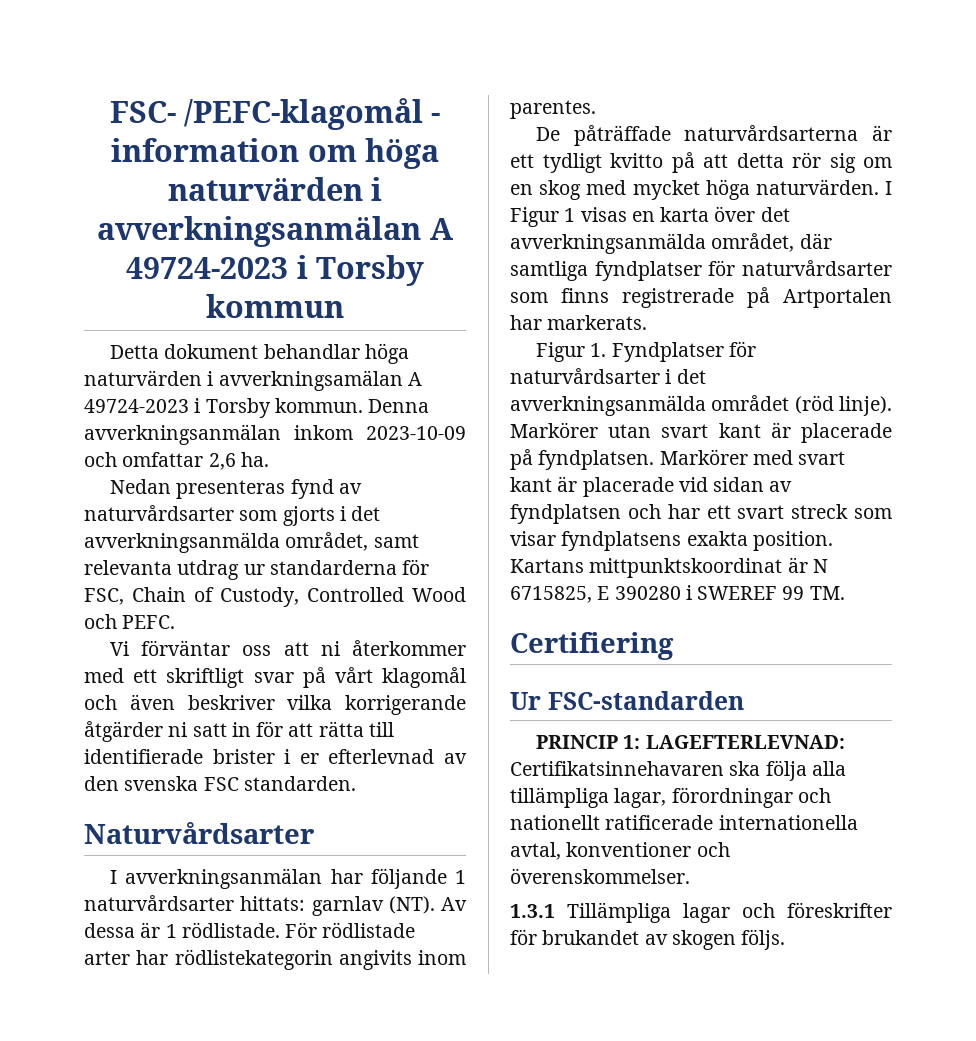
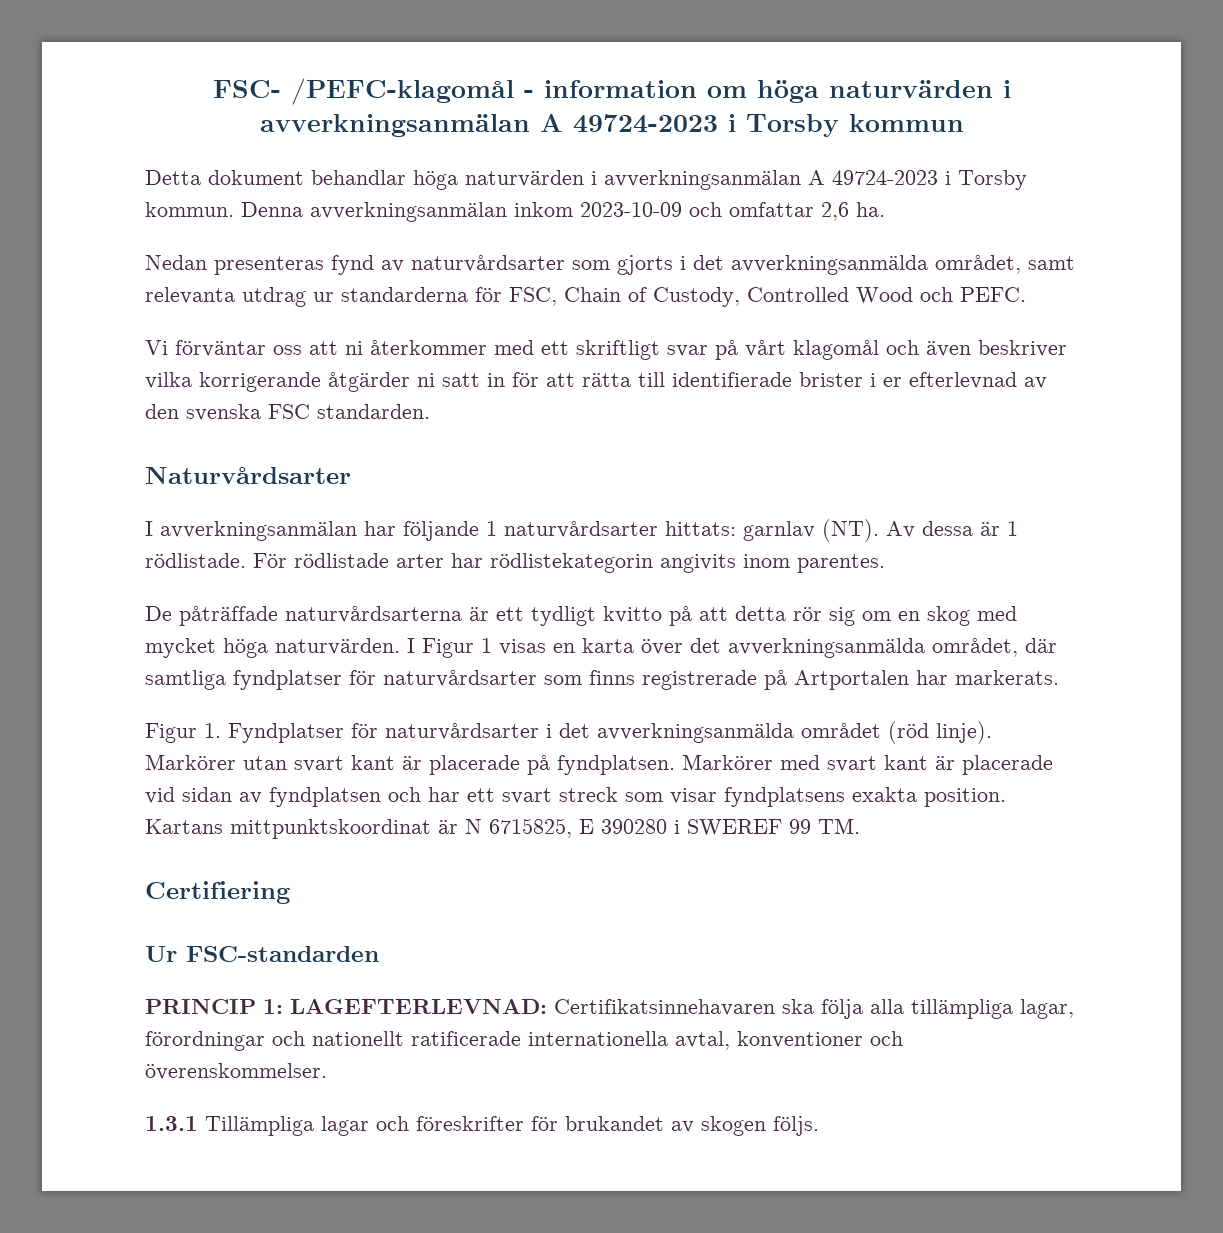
- Detta dokument behandlar höga naturvärden i avverkningsamälan A 49724-2023 i Torsby kommun.
+ Detta dokument behandlar höga naturvärden i avverkningsanmälan A 49724-2023 i Torsby kommun.

